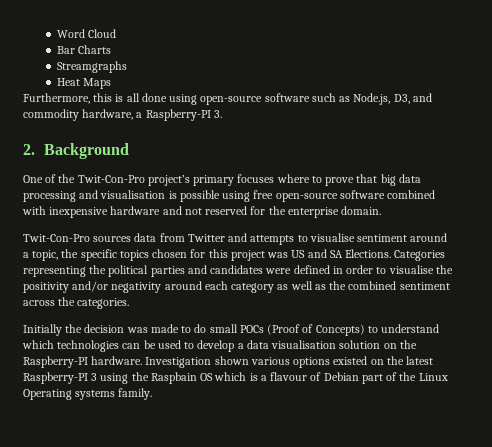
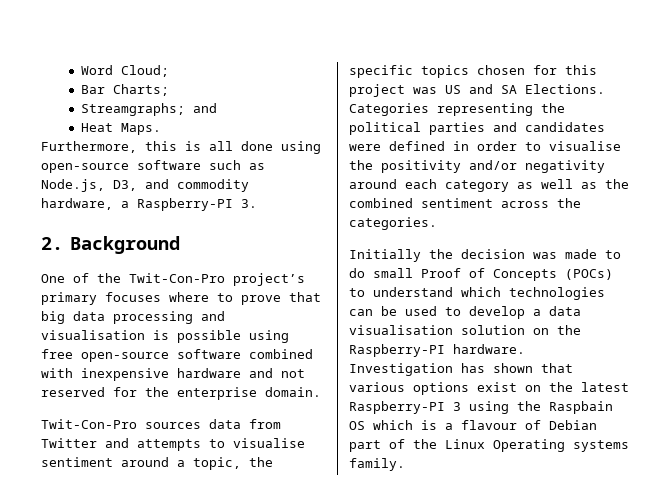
- Word Cloud
+ Word Cloud;
- Bar Charts
- Streamgraphs
+ Bar Charts;
+ Streamgraphs; and
- Heat Maps
+ Heat Maps.
- Initially the decision was made to do small POCs (Proof of Concepts) to understand which technologies can be used to develop a data visualisation solution on the Raspberry-PI hardware.
+ Initially the decision was made to do small Proof of Concepts (POCs) to understand which technologies can be used to develop a data visualisation solution on the Raspberry-PI hardware.
- Investigation shown various options existed on the latest Raspberry-PI 3 using the Raspbain OS which is a flavour of Debian part of the Linux Operating systems family.
+ Investigation has shown that various options exist on the latest Raspberry-PI 3 using the Raspbain OS which is a flavour of Debian part of the Linux Operating systems family.

